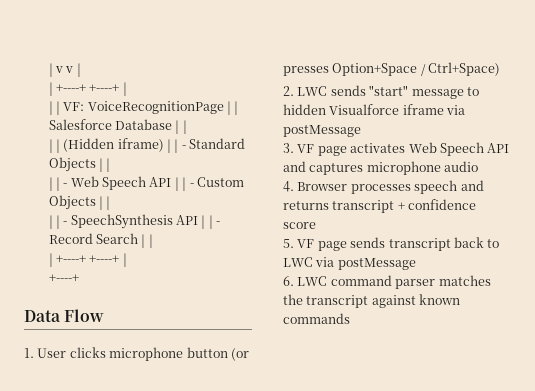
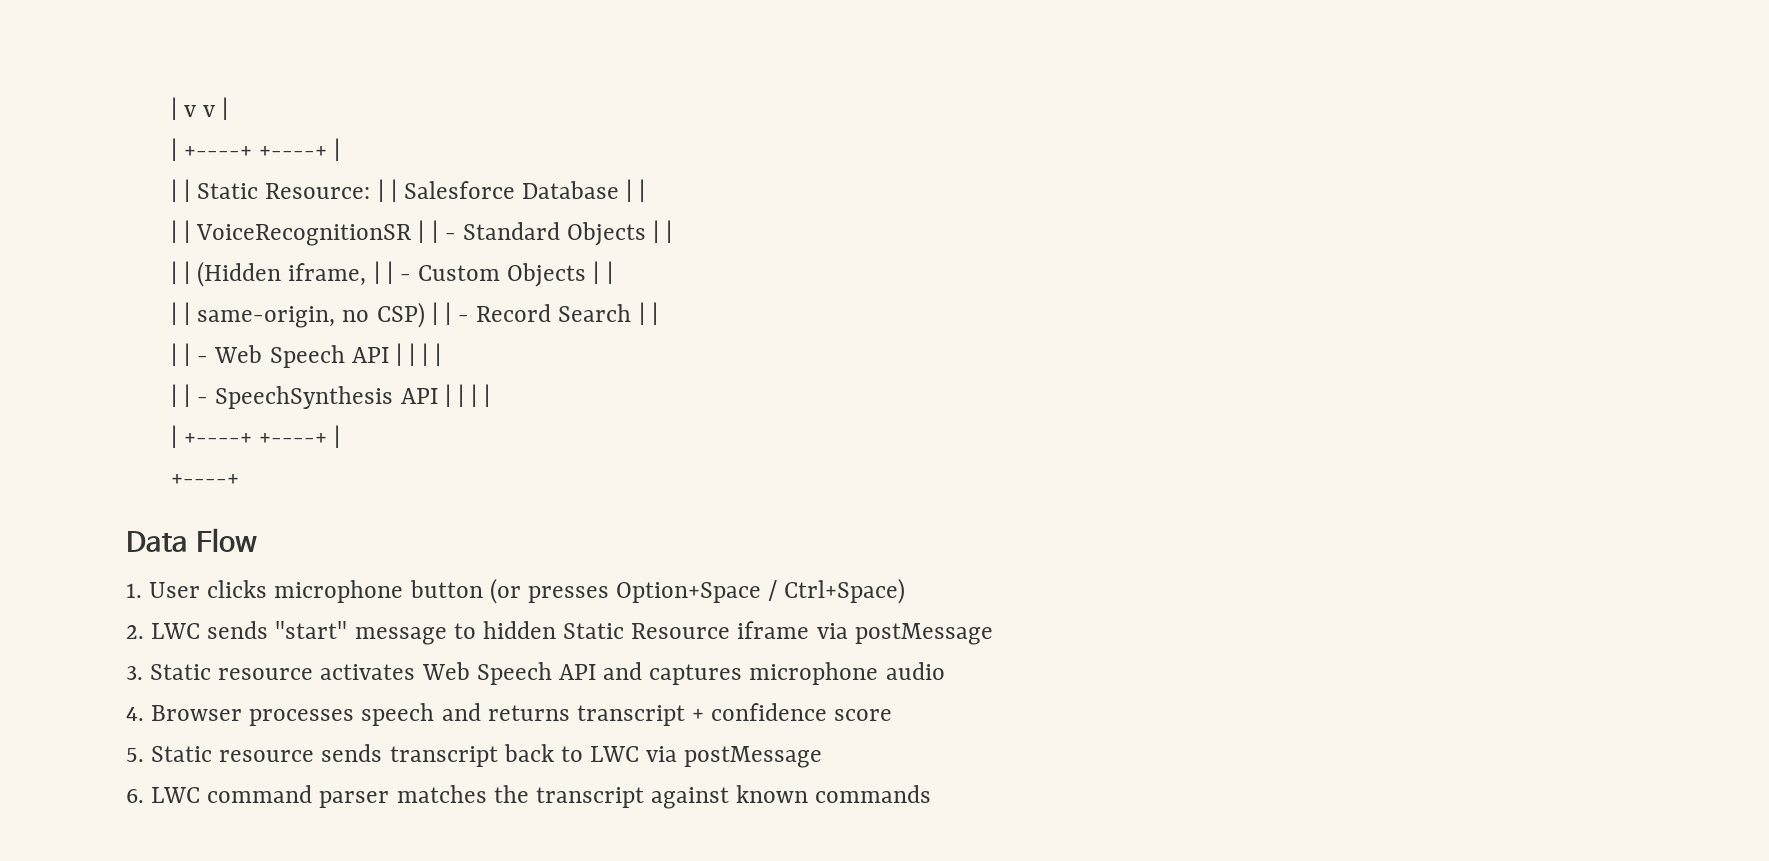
- | | VF: VoiceRecognitionPage | | Salesforce Database | |
+ | | Static Resource: | | Salesforce Database | |
- | | (Hidden iframe) | | - Standard Objects | |
+ | | VoiceRecognitionSR | | - Standard Objects | |
+ | | (Hidden iframe, | | - Custom Objects | |
+ | | same-origin, no CSP) | | - Record Search | |
- | | - Web Speech API | | - Custom Objects | |
+ | | - Web Speech API | | | |
- | | - SpeechSynthesis API | | - Record Search | |
+ | | - SpeechSynthesis API | | | |
- 2. LWC sends "start" message to hidden Visualforce iframe via postMessage
+ 2. LWC sends "start" message to hidden Static Resource iframe via postMessage
- 3. VF page activates Web Speech API and captures microphone audio
+ 3. Static resource activates Web Speech API and captures microphone audio
- 5. VF page sends transcript back to LWC via postMessage
+ 5. Static resource sends transcript back to LWC via postMessage

